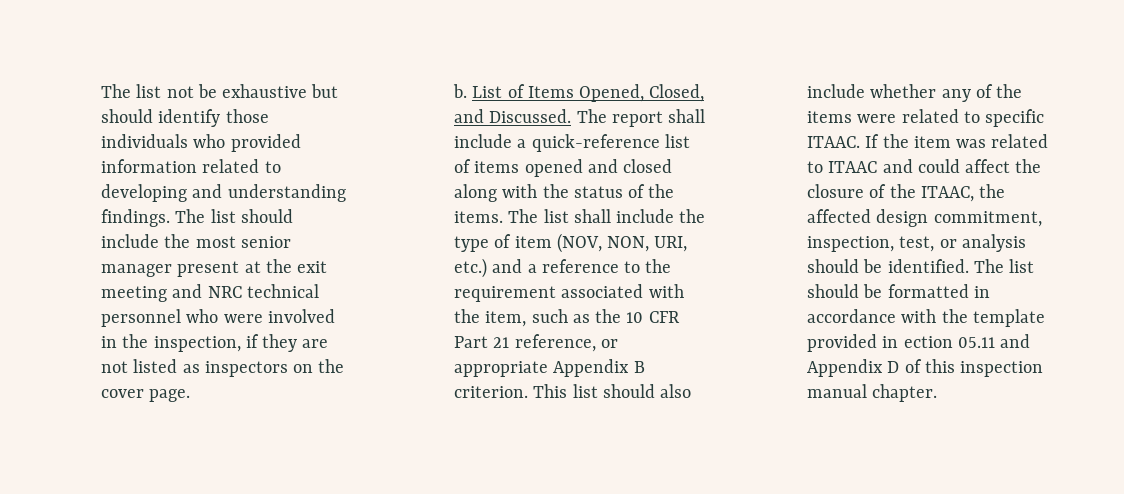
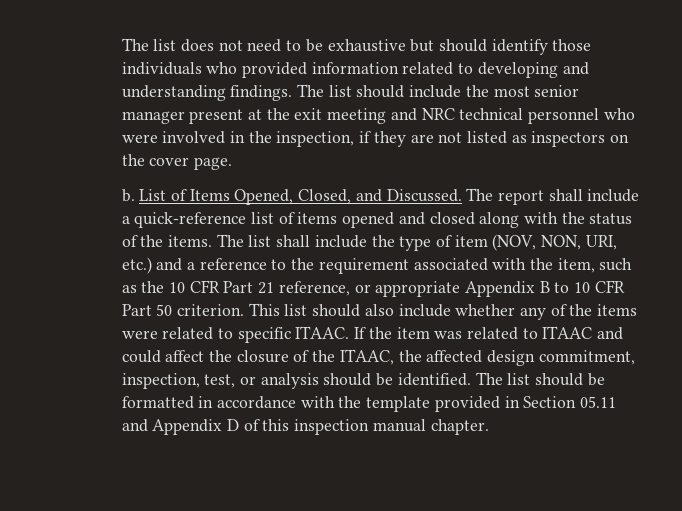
- The list not be exhaustive but should identify those individuals who provided information related to developing and understanding findings.
+ The list does not need to be exhaustive but should identify those individuals who provided information related to developing and understanding findings.
- The list shall include the type of item (NOV, NON, URI, etc.) and a reference to the requirement associated with the item, such as the 10 CFR Part 21 reference, or appropriate Appendix B criterion.
+ The list shall include the type of item (NOV, NON, URI, etc.) and a reference to the requirement associated with the item, such as the 10 CFR Part 21 reference, or appropriate Appendix B to 10 CFR Part 50 criterion.
- The list should be formatted in accordance with the template provided in ection 05.11 and Appendix D of this inspection manual chapter.
+ The list should be formatted in accordance with the template provided in Section 05.11 and Appendix D of this inspection manual chapter.

